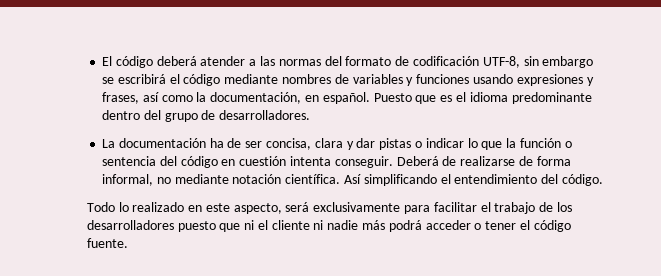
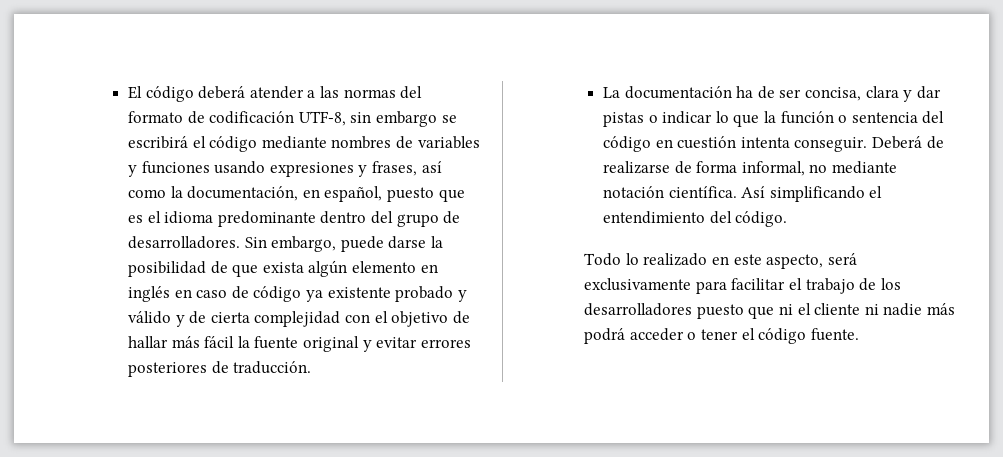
- El código deberá atender a las normas del formato de codificación UTF-8, sin embargo se escribirá el código mediante nombres de variables y funciones usando expresiones y frases, así como la documentación, en español. Puesto que es el idioma predominante dentro del grupo de desarrolladores.
+ El código deberá atender a las normas del formato de codificación UTF-8, sin embargo se escribirá el código mediante nombres de variables y funciones usando expresiones y frases, así como la documentación, en español, puesto que es el idioma predominante dentro del grupo de desarrolladores. Sin embargo, puede darse la posibilidad de que exista algún elemento en inglés en caso de código ya existente probado y válido y de cierta complejidad con el objetivo de hallar más fácil la fuente original y evitar errores posteriores de traducción.

